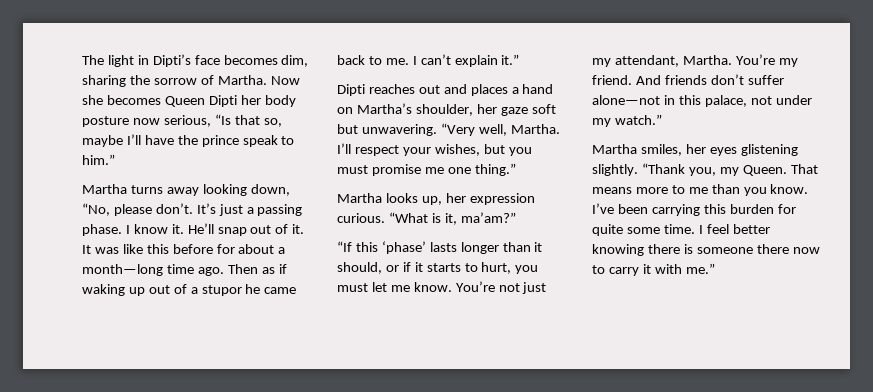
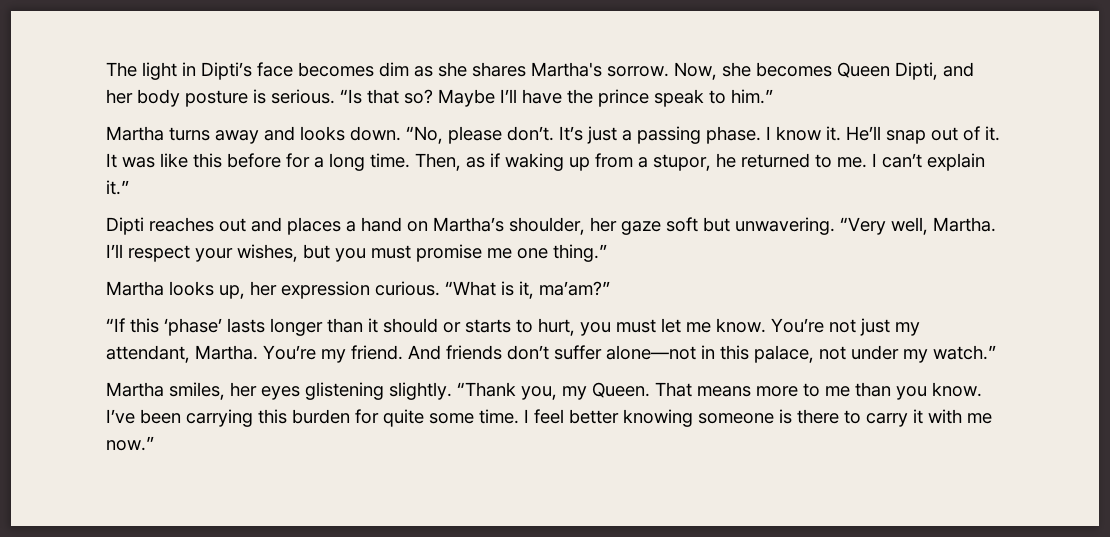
- The light in Dipti’s face becomes dim, sharing the sorrow of Martha. Now she becomes Queen Dipti her body posture now serious, “Is that so, maybe I’ll have the prince speak to him.”
+ The light in Dipti’s face becomes dim as she shares Martha's sorrow. Now, she becomes Queen Dipti, and her body posture is serious. “Is that so? Maybe I’ll have the prince speak to him.”
- Martha turns away looking down, “No, please don’t.
+ Martha turns away and looks down. “No, please don’t.
- It was like this before for about a month—long time ago. Then as if waking up out of a stupor he came back to me.
+ It was like this before for a long time. Then, as if waking up from a stupor, he returned to me.
- “If this ‘phase’ lasts longer than it should, or if it starts to hurt, you must let me know.
+ “If this ‘phase’ lasts longer than it should or starts to hurt, you must let me know.
- I feel better knowing there is someone there now to carry it with me.”
+ I feel better knowing someone is there to carry it with me now.”

